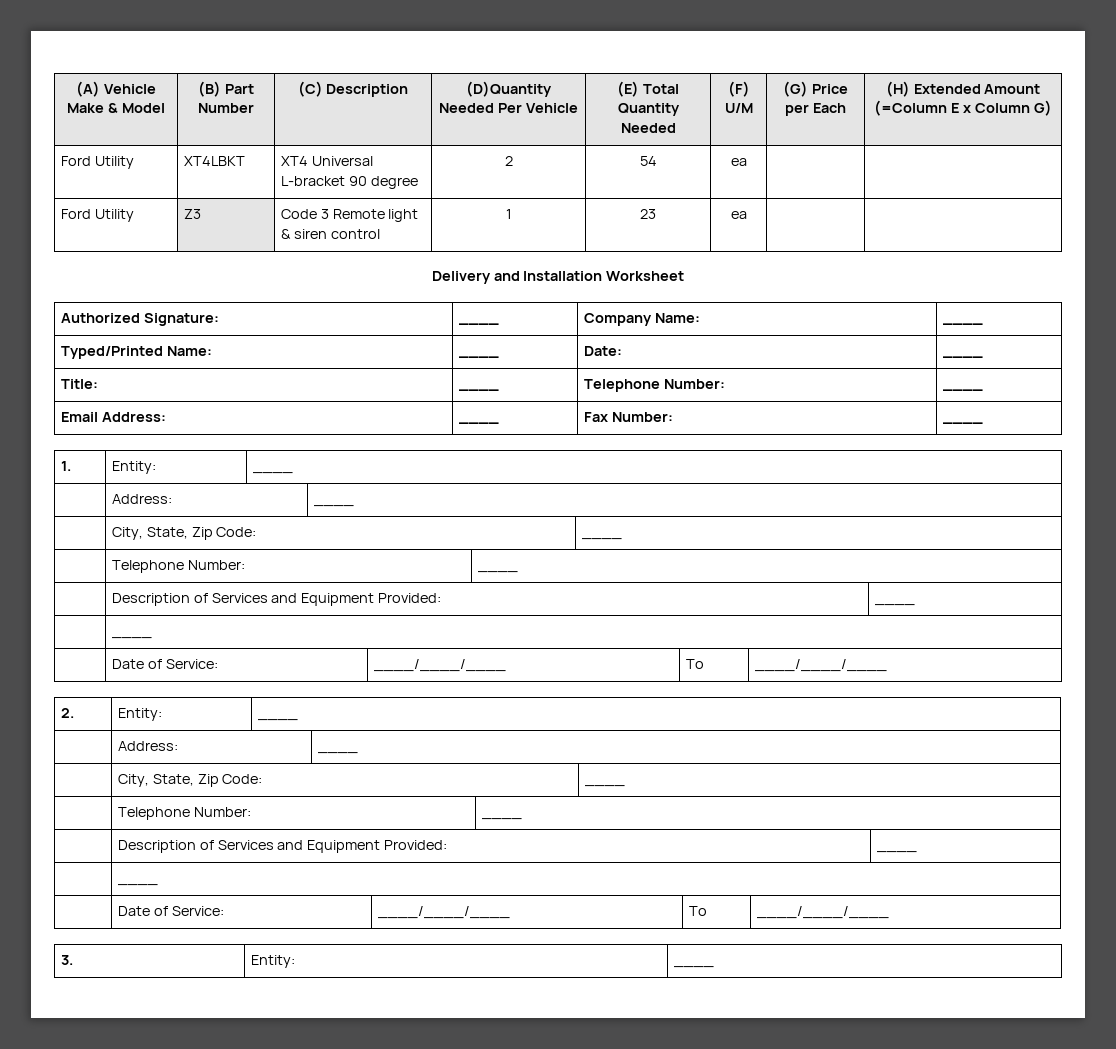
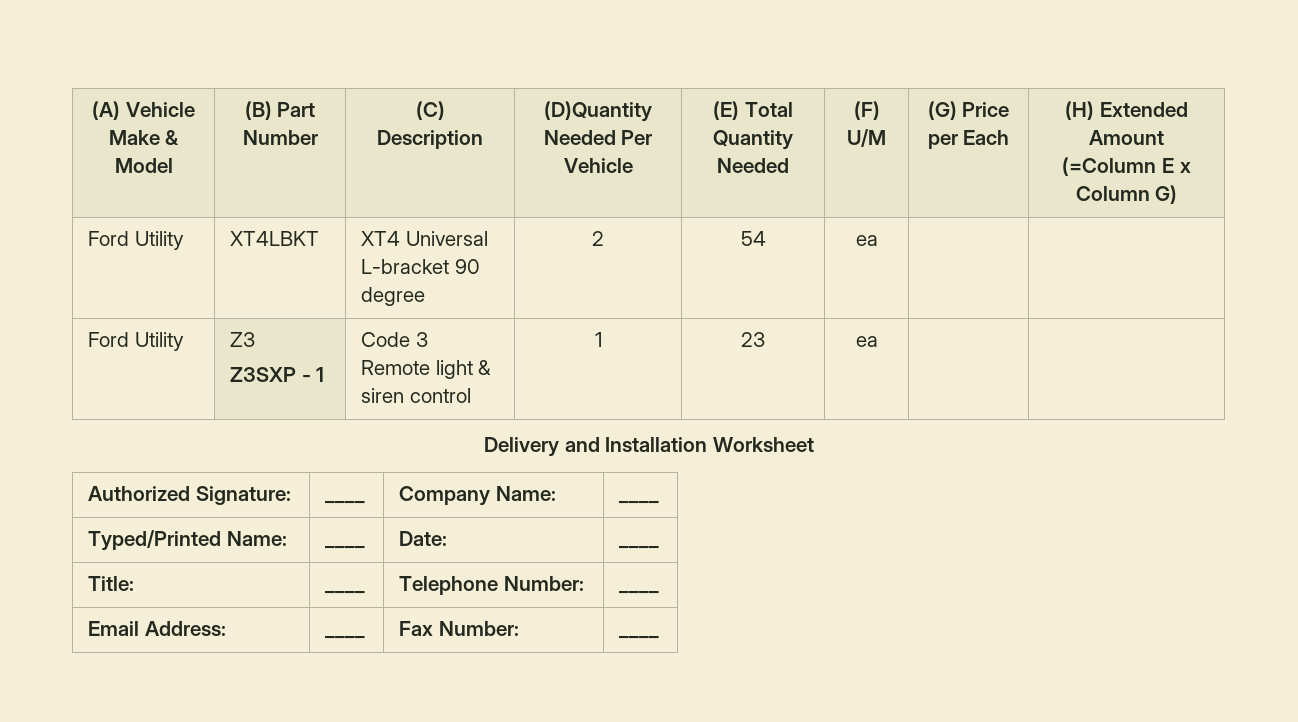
- Ford Utility | Z3 | Code 3 Remote light & siren control | 1 | 23 | ea | |
+ Ford Utility | Z3
+ Z3SXP - 1 | Code 3 Remote light & siren control | 1 | 23 | ea | |
- 1. | Entity: | ____
- | Address: | ____
- | City, State, Zip Code: | ____
- | Telephone Number: | ____
- | Description of Services and Equipment Provided: | ____
- | ____
- | Date of Service: | ____/____/____ | To | ____/____/____
- 2. | Entity: | ____
- | Address: | ____
- | City, State, Zip Code: | ____
- | Telephone Number: | ____
- | Description of Services and Equipment Provided: | ____
- | ____
- | Date of Service: | ____/____/____ | To | ____/____/____
- 3. | Entity: | ____

